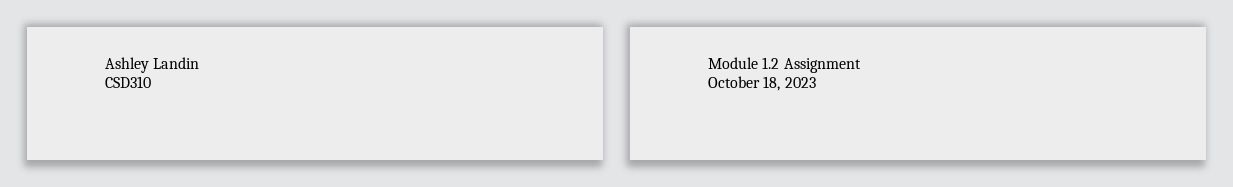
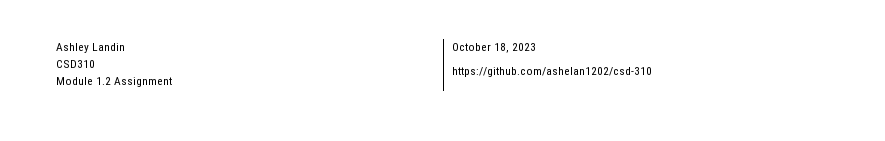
+ https://github.com/ashelan1202/csd-310

